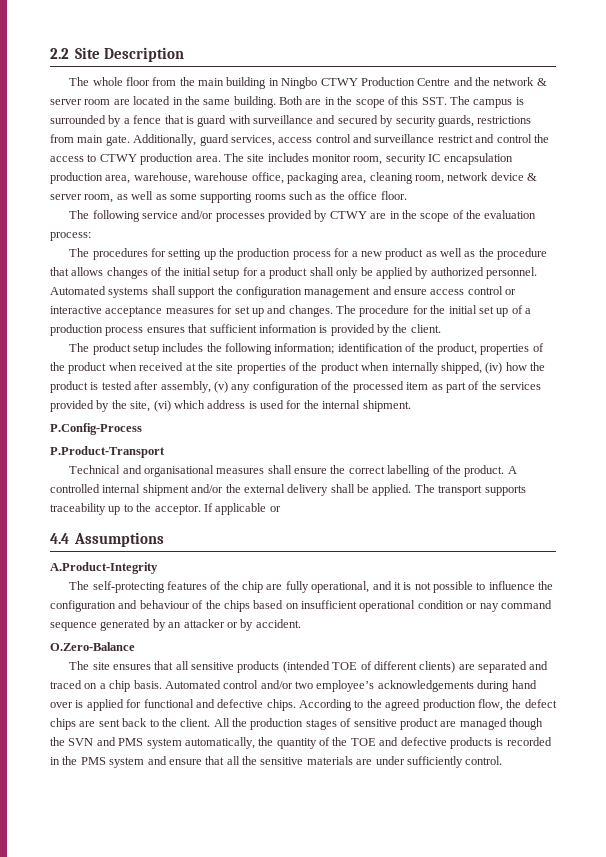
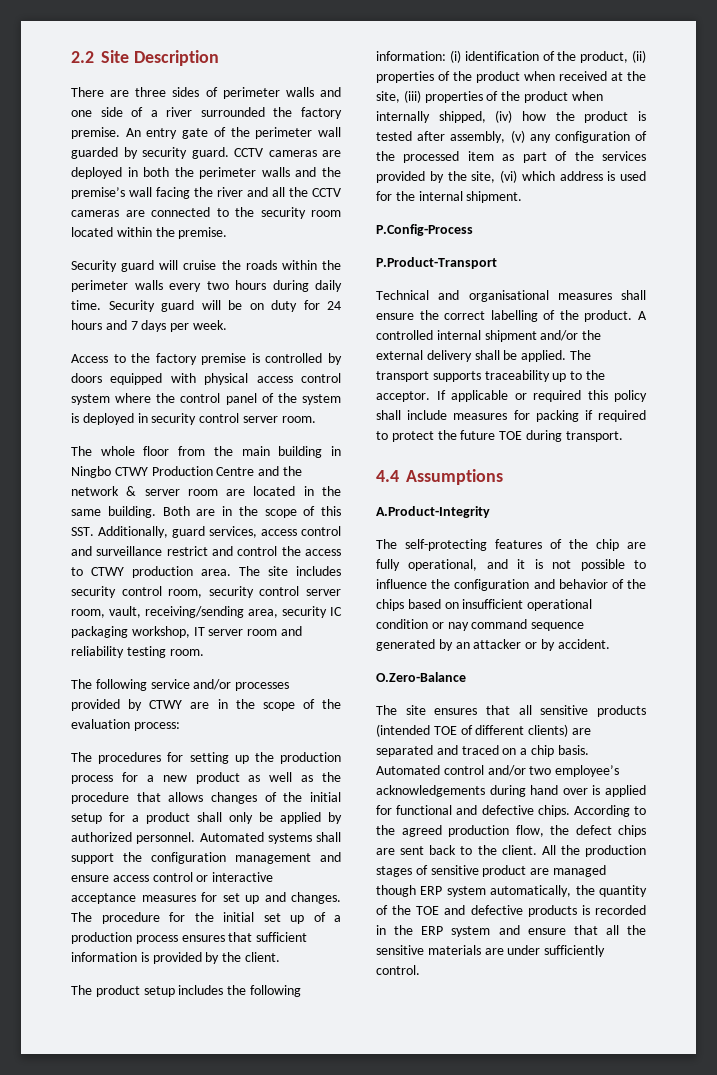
+ There are three sides of perimeter walls and one side of a river surrounded the factory premise. An entry gate of the perimeter wall guarded by security guard. CCTV cameras are deployed in both the perimeter walls and the premise’s wall facing the river and all the CCTV cameras are connected to the security room located within the premise.
+ Security guard will cruise the roads within the perimeter walls every two hours during daily time. Security guard will be on duty for 24 hours and 7 days per week.
+ Access to the factory premise is controlled by doors equipped with physical access control system where the control panel of the system is deployed in security control server room.
- Both are in the scope of this SST. The campus is surrounded by a fence that is guard with surveillance and secured by security guards, restrictions from main gate. Additionally, guard services, access control and surveillance restrict and control the access to CTWY production area.
+ Both are in the scope of this SST. Additionally, guard services, access control and surveillance restrict and control the access to CTWY production area.
- The site includes monitor room, security IC encapsulation production area, warehouse, warehouse office, packaging area, cleaning room, network device & server room, as well as some supporting rooms such as the office floor.
+ The site includes security control room, security control server room, vault, receiving/sending area, security IC packaging workshop, IT server room and reliability testing room.
- The product setup includes the following information; identification of the product, properties of the product when received at the site properties of the product when internally shipped, (iv) how the product is tested after assembly, (v) any configuration of the processed item as part of the services provided by the site, (vi) which address is used for the internal shipment.
+ The product setup includes the following information: (i) identification of the product, (ii) properties of the product when received at the site, (iii) properties of the product when internally shipped, (iv) how the product is tested after assembly, (v) any configuration of the processed item as part of the services provided by the site, (vi) which address is used for the internal shipment.
- If applicable or
+ If applicable or required this policy shall include measures for packing if required to protect the future TOE during transport.
- The self-protecting features of the chip are fully operational, and it is not possible to influence the configuration and behaviour of the chips based on insufficient operational condition or nay command sequence generated by an attacker or by accident.
+ The self-protecting features of the chip are fully operational, and it is not possible to influence the configuration and behavior of the chips based on insufficient operational condition or nay command sequence generated by an attacker or by accident.
- All the production stages of sensitive product are managed though the SVN and PMS system automatically, the quantity of the TOE and defective products is recorded in the PMS system and ensure that all the sensitive materials are under sufficiently control.
+ All the production stages of sensitive product are managed though ERP system automatically, the quantity of the TOE and defective products is recorded in the ERP system and ensure that all the sensitive materials are under sufficiently control.

